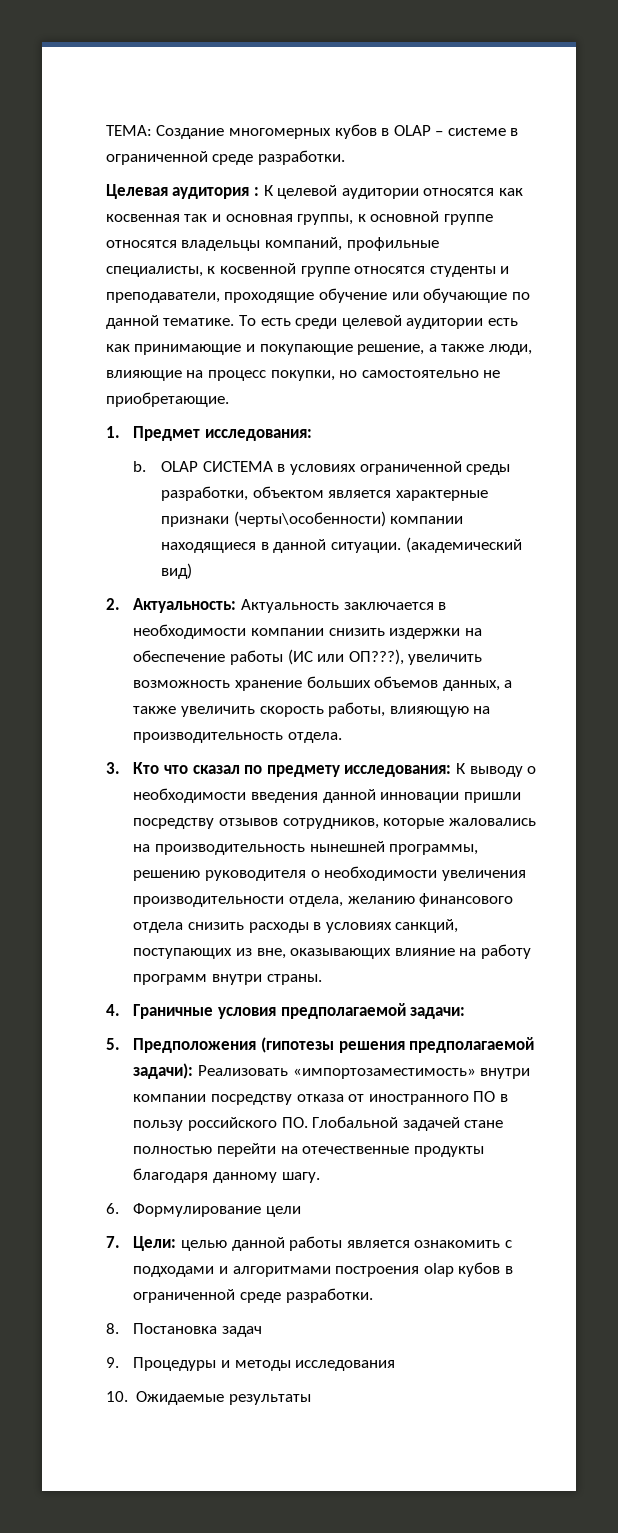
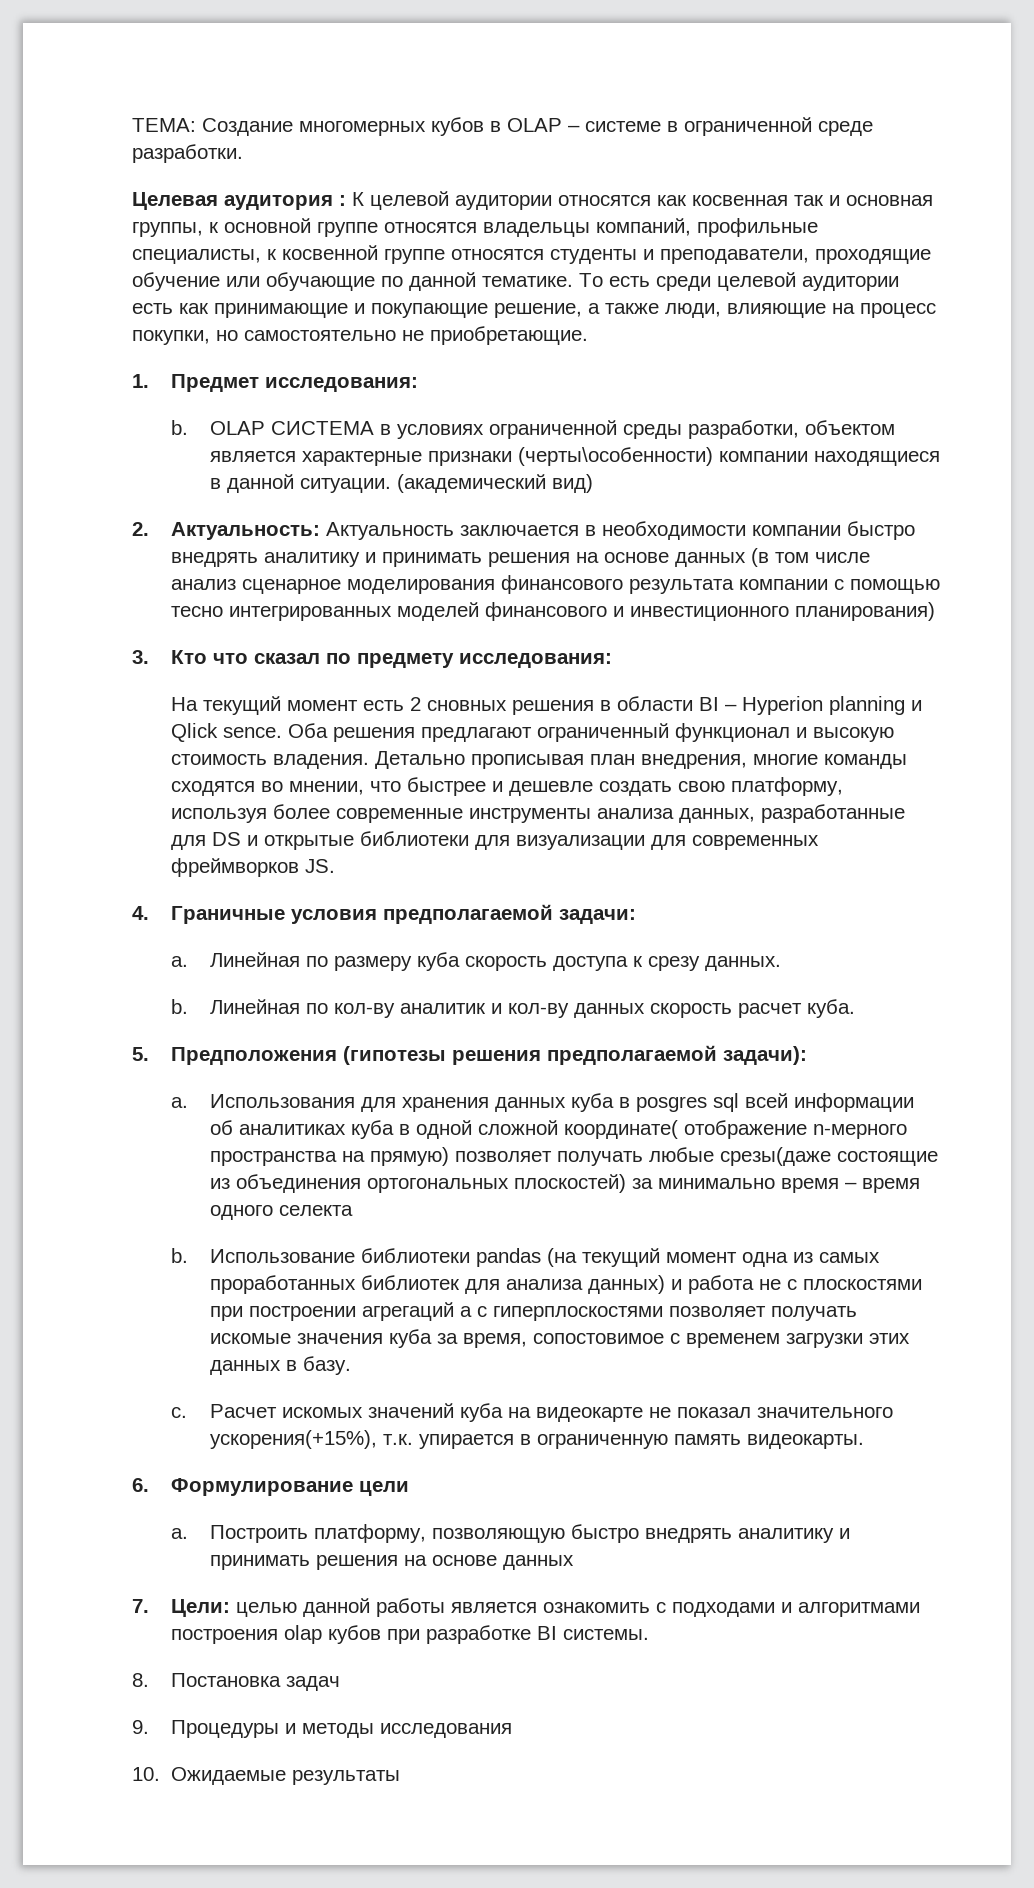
- 2. Актуальность: Актуальность заключается в необходимости компании снизить издержки на обеспечение работы (ИС или ОП???), увеличить возможность хранение больших объемов данных, а также увеличить скорость работы, влияющую на производительность отдела.
+ 2. Актуальность: Актуальность заключается в необходимости компании быстро внедрять аналитику и принимать решения на основе данных (в том числе анализ сценарное моделирования финансового результата компании с помощью тесно интегрированных моделей финансового и инвестиционного планирования)
- 3. Кто что сказал по предмету исследования: К выводу о необходимости введения данной инновации пришли посредству отзывов сотрудников, которые жаловались на производительность нынешней программы, решению руководителя о необходимости увеличения производительности отдела, желанию финансового отдела снизить расходы в условиях санкций, поступающих из вне, оказывающих влияние на работу программ внутри страны.
+ 3. Кто что сказал по предмету исследования:
+ На текущий момент есть 2 сновных решения в области BI – Hyperion planning и Qlick sence. Оба решения предлагают ограниченный функционал и высокую стоимость владения. Детально прописывая план внедрения, многие команды сходятся во мнении, что быстрее и дешевле создать свою платформу, используя более современные инструменты анализа данных, разработанные для DS и открытые библиотеки для визуализации для современных фреймворков JS.
+ a. Линейная по размеру куба скорость доступа к срезу данных.
+ b. Линейная по кол-ву аналитик и кол-ву данных скорость расчет куба.
- 5. Предположения (гипотезы решения предполагаемой задачи): Реализовать «импортозаместимость» внутри компании посредству отказа от иностранного ПО в пользу российского ПО. Глобальной задачей стане полностью перейти на отечественные продукты благодаря данному шагу.
+ 5. Предположения (гипотезы решения предполагаемой задачи):
+ a. Использования для хранения данных куба в posgres sql всей информации об аналитиках куба в одной сложной координате( отображение n-мерного пространства на прямую) позволяет получать любые срезы(даже состоящие из объединения ортогональных плоскостей) за минимально время – время одного селекта
+ b. Использование библиотеки pandas (на текущий момент одна из самых проработанных библиотек для анализа данных) и работа не с плоскостями при построении агрегаций а с гиперплоскостями позволяет получать искомые значения куба за время, сопостовимое с временем загрузки этих данных в базу.
+ c. Расчет искомых значений куба на видеокарте не показал значительного ускорения(+15%), т.к. упирается в ограниченную память видеокарты.
  6. Формулирование цели
+ a. Построить платформу, позволяющую быстро внедрять аналитику и принимать решения на основе данных
- 7. Цели: целью данной работы является ознакомить с подходами и алгоритмами построения olap кубов в ограниченной среде разработки.
+ 7. Цели: целью данной работы является ознакомить с подходами и алгоритмами построения olap кубов при разработке BI системы.

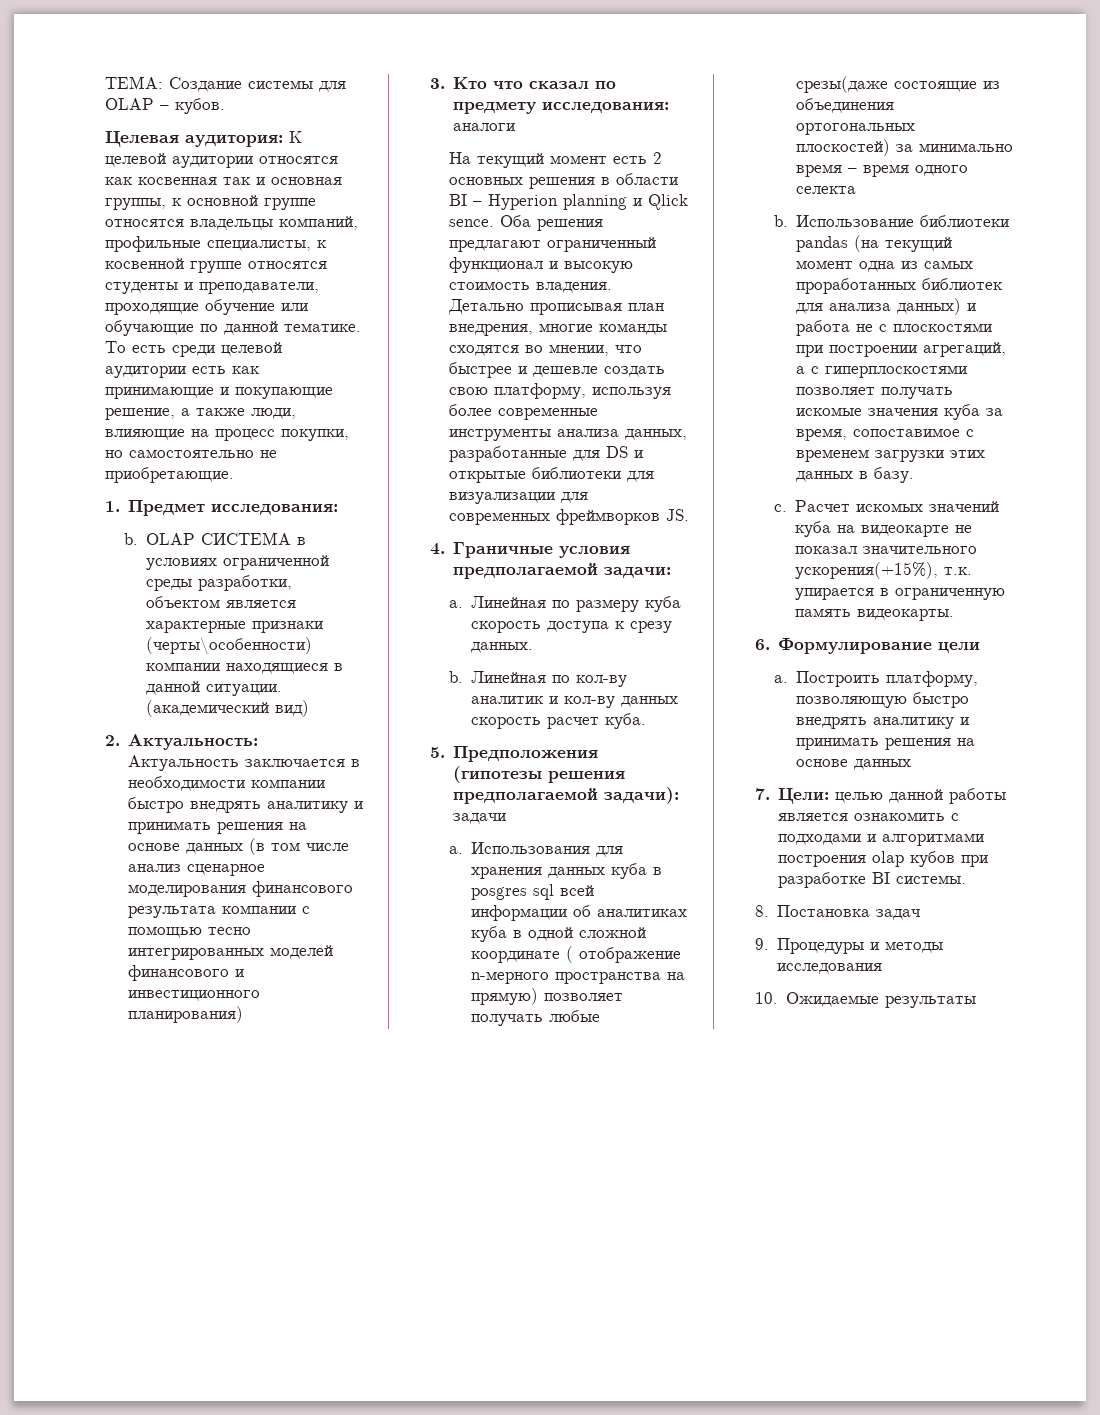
- ТЕМА: Создание многомерных кубов в OLAP – системе в ограниченной среде разработки.
+ ТЕМА: Создание системы для OLAP – кубов.
- Целевая аудитория : К целевой аудитории относятся как косвенная так и основная группы, к основной группе относятся владельцы компаний, профильные специалисты, к косвенной группе относятся студенты и преподаватели, проходящие обучение или обучающие по данной тематике.
+ Целевая аудитория: К целевой аудитории относятся как косвенная так и основная группы, к основной группе относятся владельцы компаний, профильные специалисты, к косвенной группе относятся студенты и преподаватели, проходящие обучение или обучающие по данной тематике.
- 3. Кто что сказал по предмету исследования:
+ 3. Кто что сказал по предмету исследования: аналоги
- На текущий момент есть 2 сновных решения в области BI – Hyperion planning и Qlick sence.
+ На текущий момент есть 2 основных решения в области BI – Hyperion planning и Qlick sence.
- 5. Предположения (гипотезы решения предполагаемой задачи):
+ 5. Предположения (гипотезы решения предполагаемой задачи): задачи
- Использования для хранения данных куба в posgres sql всей информации об аналитиках куба в одной сложной координате( отображение n-мерного пространства на прямую) позволяет получать любые срезы(даже состоящие из объединения ортогональных плоскостей) за минимально время – время одного селекта
+ Использования для хранения данных куба в posgres sql всей информации об аналитиках куба в одной сложной координате ( отображение n-мерного пространства на прямую) позволяет получать любые срезы(даже состоящие из объединения ортогональных плоскостей) за минимально время – время одного селекта
- Использование библиотеки pandas (на текущий момент одна из самых проработанных библиотек для анализа данных) и работа не с плоскостями при построении агрегаций а с гиперплоскостями позволяет получать искомые значения куба за время, сопостовимое с временем загрузки этих данных в базу.
+ Использование библиотеки pandas (на текущий момент одна из самых проработанных библиотек для анализа данных) и работа не с плоскостями при построении агрегаций, а с гиперплоскостями позволяет получать искомые значения куба за время, сопоставимое с временем загрузки этих данных в базу.

